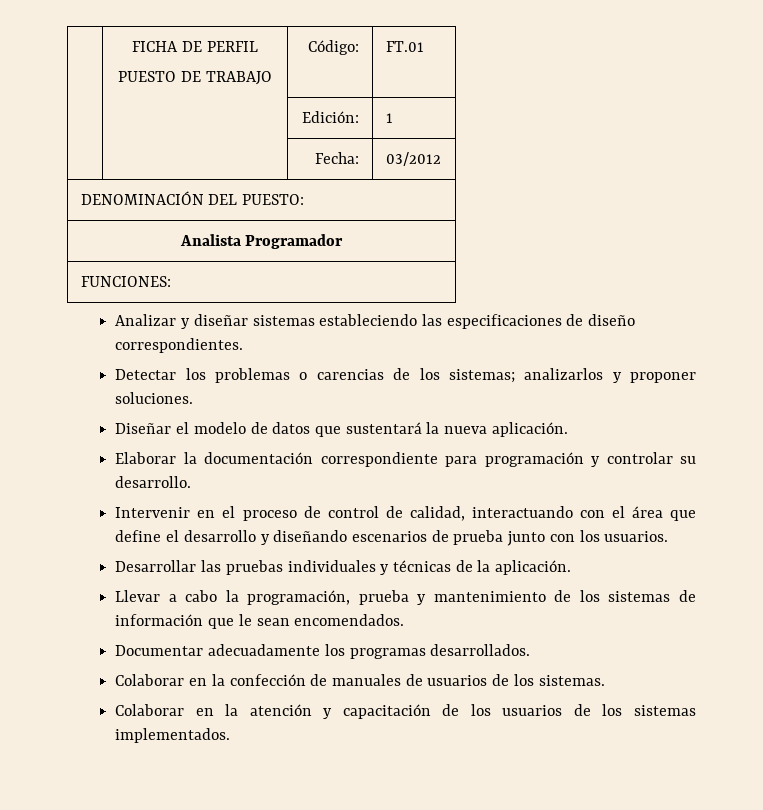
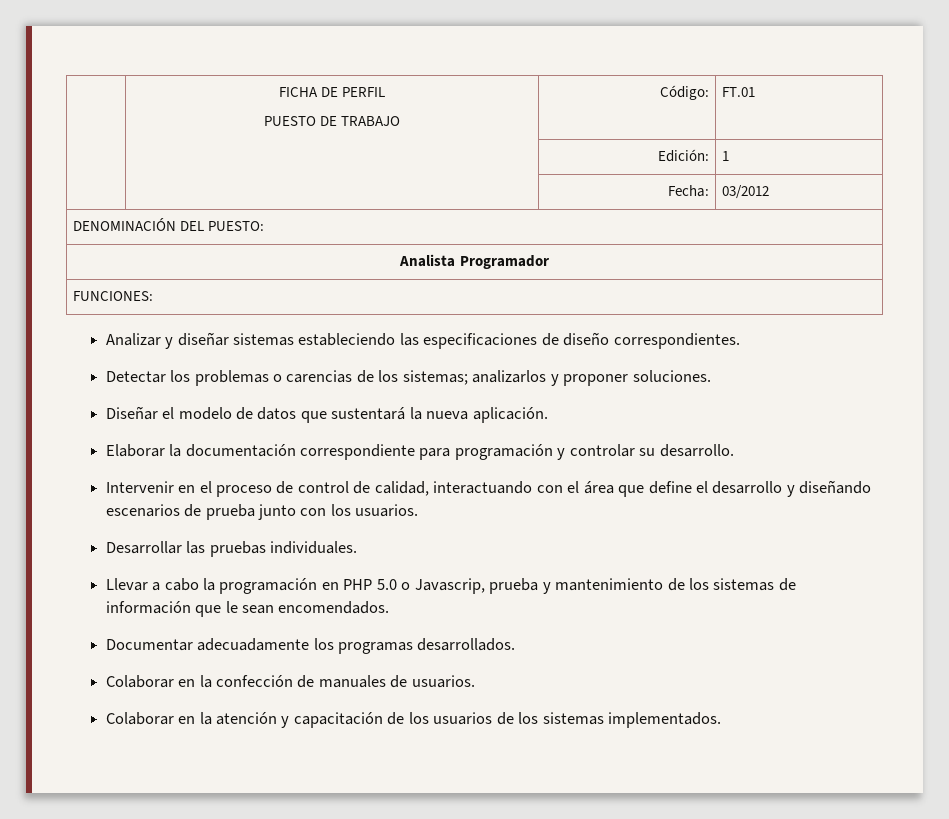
- Desarrollar las pruebas individuales y técnicas de la aplicación.
- Llevar a cabo la programación, prueba y mantenimiento de los sistemas de información que le sean encomendados.
+ Desarrollar las pruebas individuales.
+ Llevar a cabo la programación en PHP 5.0 o Javascrip, prueba y mantenimiento de los sistemas de información que le sean encomendados.
- Colaborar en la confección de manuales de usuarios de los sistemas.
+ Colaborar en la confección de manuales de usuarios.

